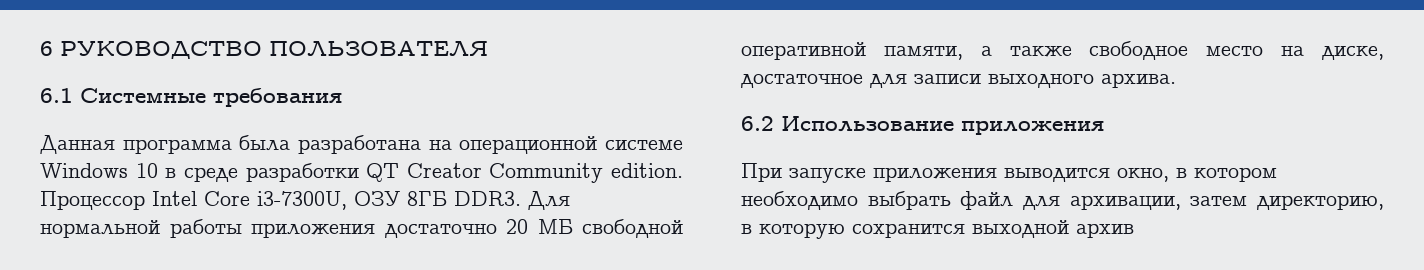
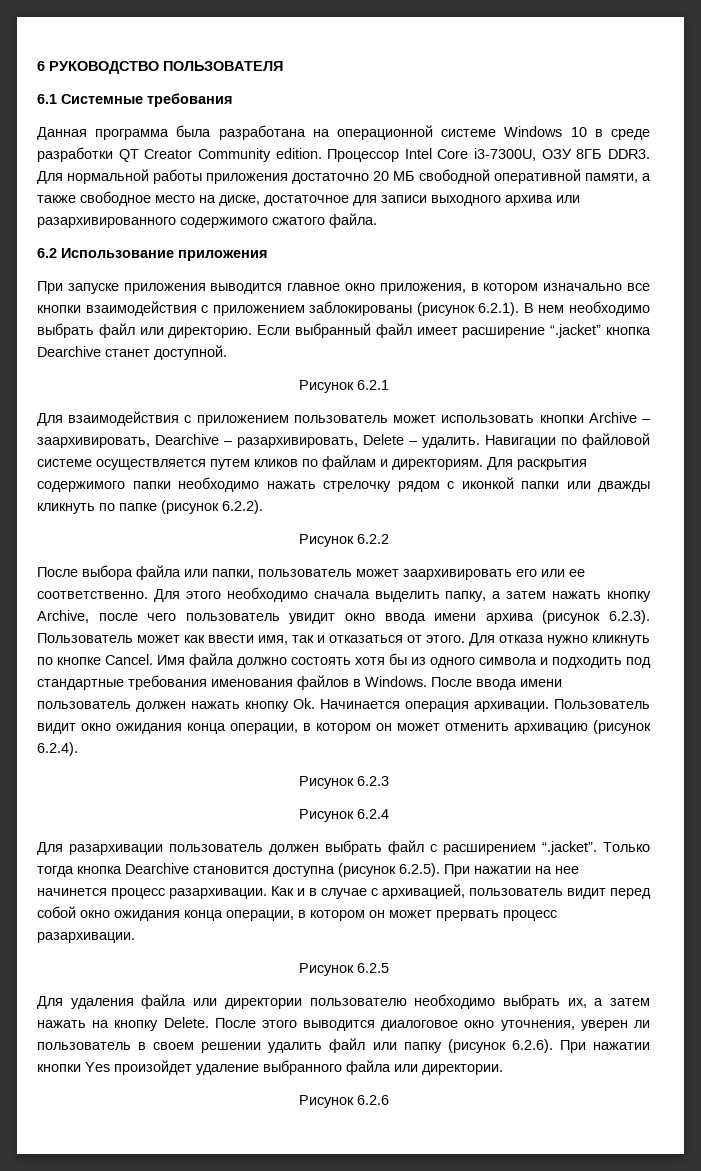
- Для нормальной работы приложения достаточно 20 МБ свободной оперативной памяти, а также свободное место на диске, достаточное для записи выходного архива.
+ Для нормальной работы приложения достаточно 20 МБ свободной оперативной памяти, а также свободное место на диске, достаточное для записи выходного архива или разархивированного содержимого сжатого файла.
- При запуске приложения выводится окно, в котором необходимо выбрать файл для архивации, затем директорию, в которую сохранится выходной архив
+ При запуске приложения выводится главное окно приложения, в котором изначально все кнопки взаимодействия с приложением заблокированы (рисунок 6.2.1). В нем необходимо выбрать файл или директорию. Если выбранный файл имеет расширение “.jacket” кнопка Dearchive станет доступной.
+ Рисунок 6.2.1
+ Для взаимодействия с приложением пользователь может использовать кнопки Archive – заархивировать, Dearchive – разархивировать, Delete – удалить. Навигации по файловой системе осуществляется путем кликов по файлам и директориям. Для раскрытия содержимого папки необходимо нажать стрелочку рядом с иконкой папки или дважды кликнуть по папке (рисунок 6.2.2).
+ Рисунок 6.2.2
+ После выбора файла или папки, пользователь может заархивировать его или ее соответственно. Для этого необходимо сначала выделить папку, а затем нажать кнопку Archive, после чего пользователь увидит окно ввода имени архива (рисунок 6.2.3). Пользователь может как ввести имя, так и отказаться от этого. Для отказа нужно кликнуть по кнопке Cancel. Имя файла должно состоять хотя бы из одного символа и подходить под стандартные требования именования файлов в Windows. После ввода имени пользователь должен нажать кнопку Ok. Начинается операция архивации. Пользователь видит окно ожидания конца операции, в котором он может отменить архивацию (рисунок 6.2.4).
+ Рисунок 6.2.3
+ Рисунок 6.2.4
+ Для разархивации пользователь должен выбрать файл с расширением “.jacket”. Только тогда кнопка Dearchive становится доступна (рисунок 6.2.5). При нажатии на нее начинется процесс разархивации. Как и в случае с архивацией, пользователь видит перед собой окно ожидания конца операции, в котором он может прервать процесс разархивации.
+ Рисунок 6.2.5
+ Для удаления файла или директории пользователю необходимо выбрать их, а затем нажать на кнопку Delete. После этого выводится диалоговое окно уточнения, уверен ли пользователь в своем решении удалить файл или папку (рисунок 6.2.6). При нажатии кнопки Yes произойдет удаление выбранного файла или директории.
+ Рисунок 6.2.6

